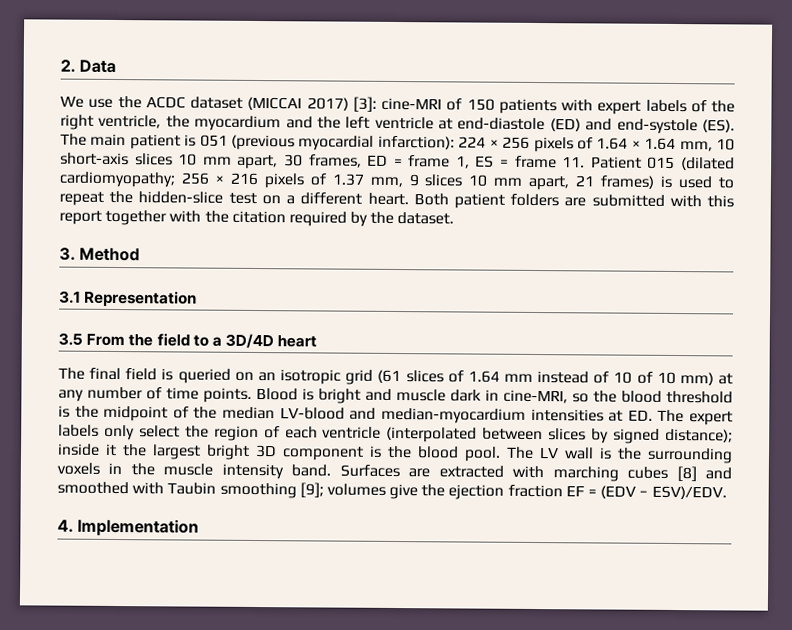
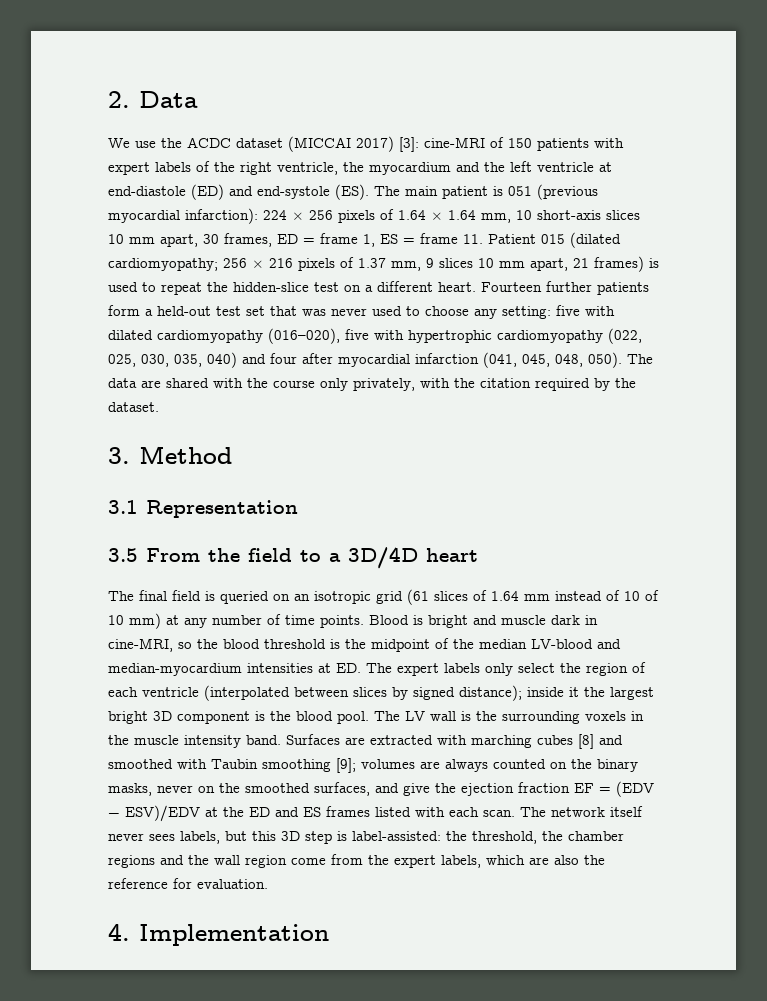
- Both patient folders are submitted with this report together with the citation required by the dataset.
+ Fourteen further patients form a held-out test set that was never used to choose any setting: five with dilated cardiomyopathy (016–020), five with hypertrophic cardiomyopathy (022, 025, 030, 035, 040) and four after myocardial infarction (041, 045, 048, 050). The data are shared with the course only privately, with the citation required by the dataset.
- Surfaces are extracted with marching cubes [8] and smoothed with Taubin smoothing [9]; volumes give the ejection fraction EF = (EDV − ESV)/EDV.
+ Surfaces are extracted with marching cubes [8] and smoothed with Taubin smoothing [9]; volumes are always counted on the binary masks, never on the smoothed surfaces, and give the ejection fraction EF = (EDV − ESV)/EDV at the ED and ES frames listed with each scan. The network itself never sees labels, but this 3D step is label-assisted: the threshold, the chamber regions and the wall region come from the expert labels, which are also the reference for evaluation.

